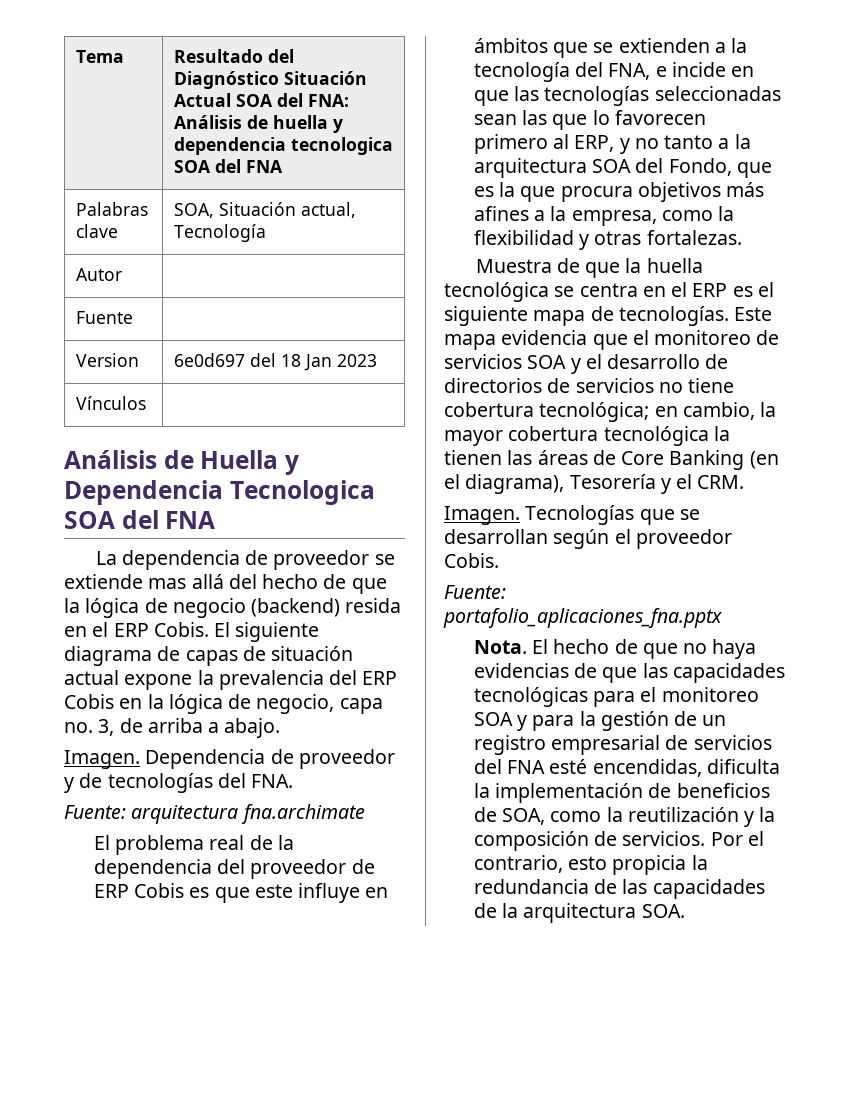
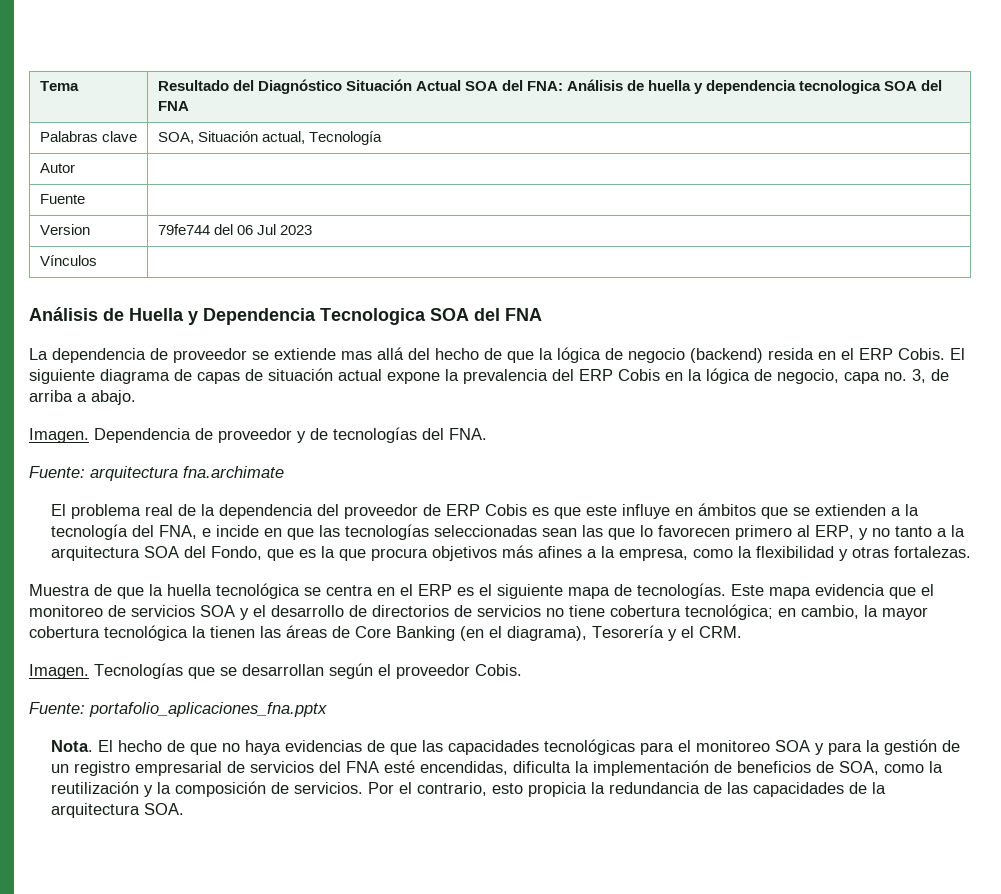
- Version | 6e0d697 del 18 Jan 2023
+ Version | 79fe744 del 06 Jul 2023

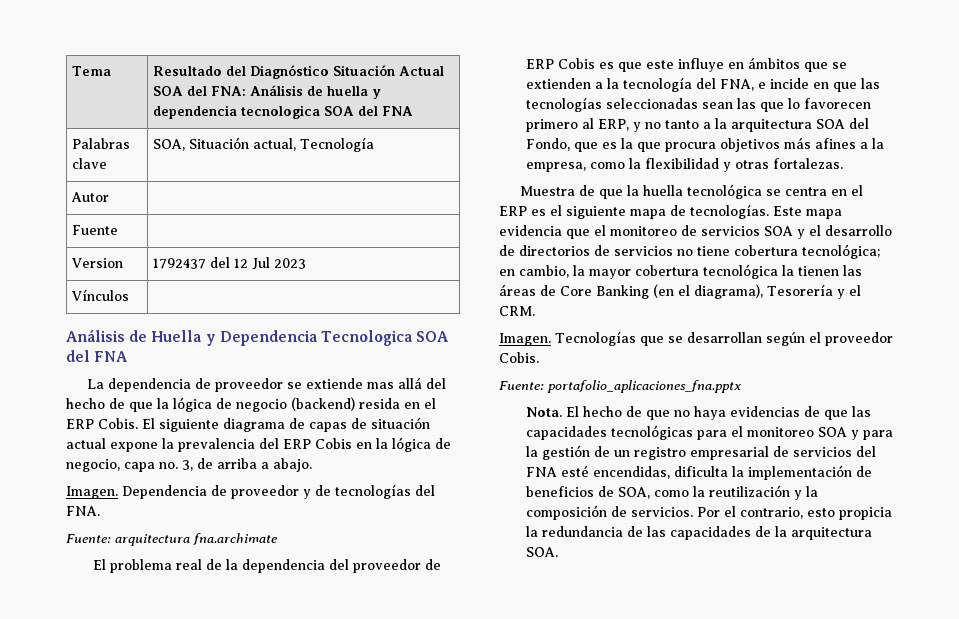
- Version | 79fe744 del 06 Jul 2023
+ Version | 1792437 del 12 Jul 2023

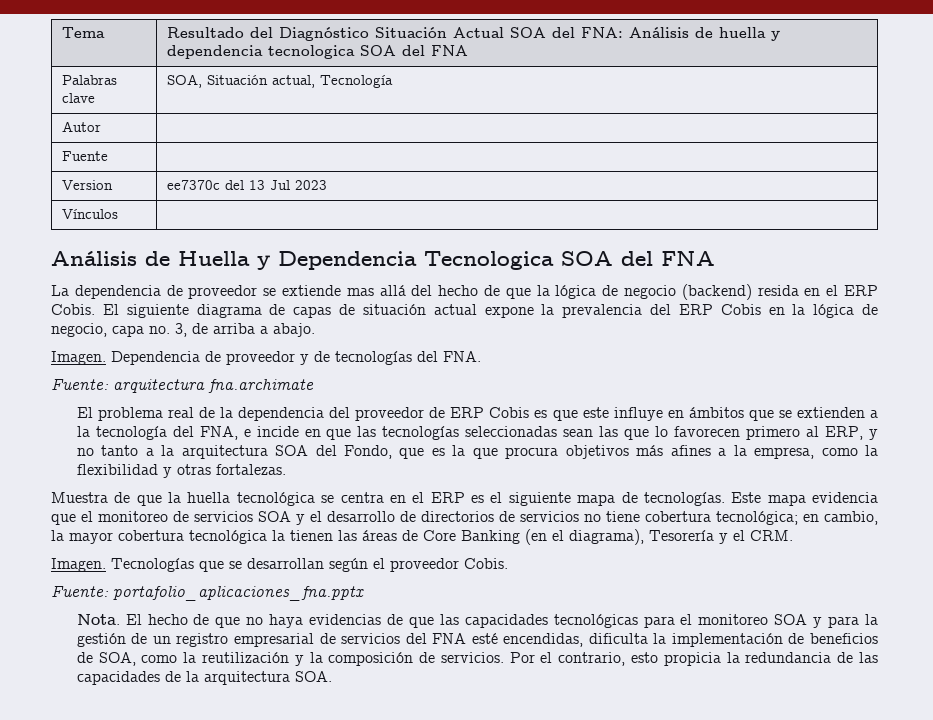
- Version | 1792437 del 12 Jul 2023
+ Version | ee7370c del 13 Jul 2023

